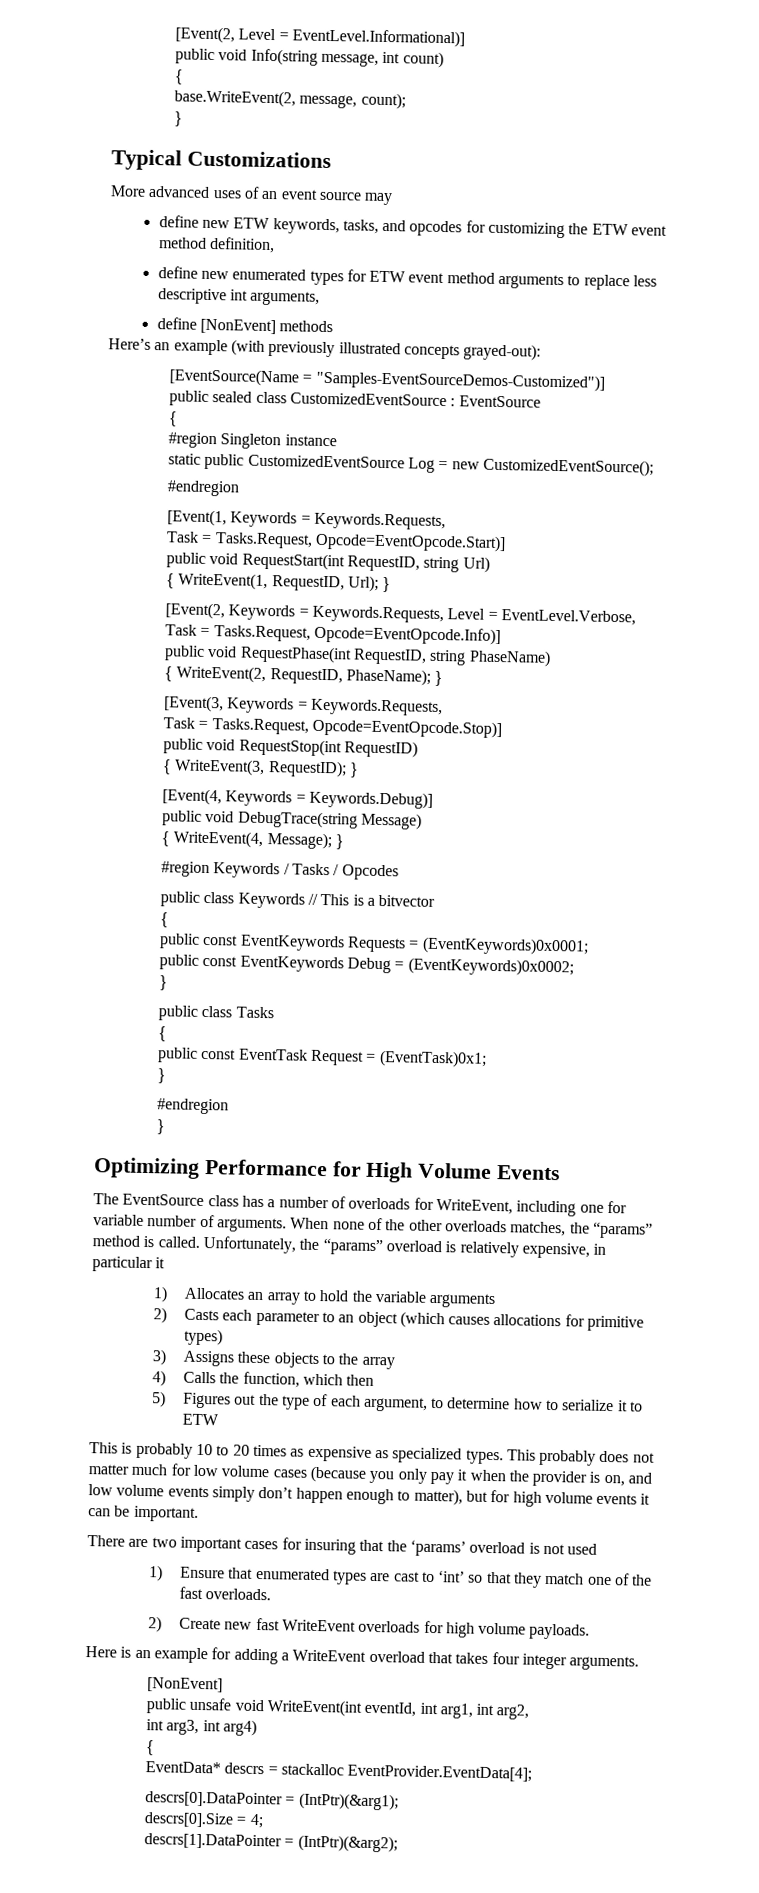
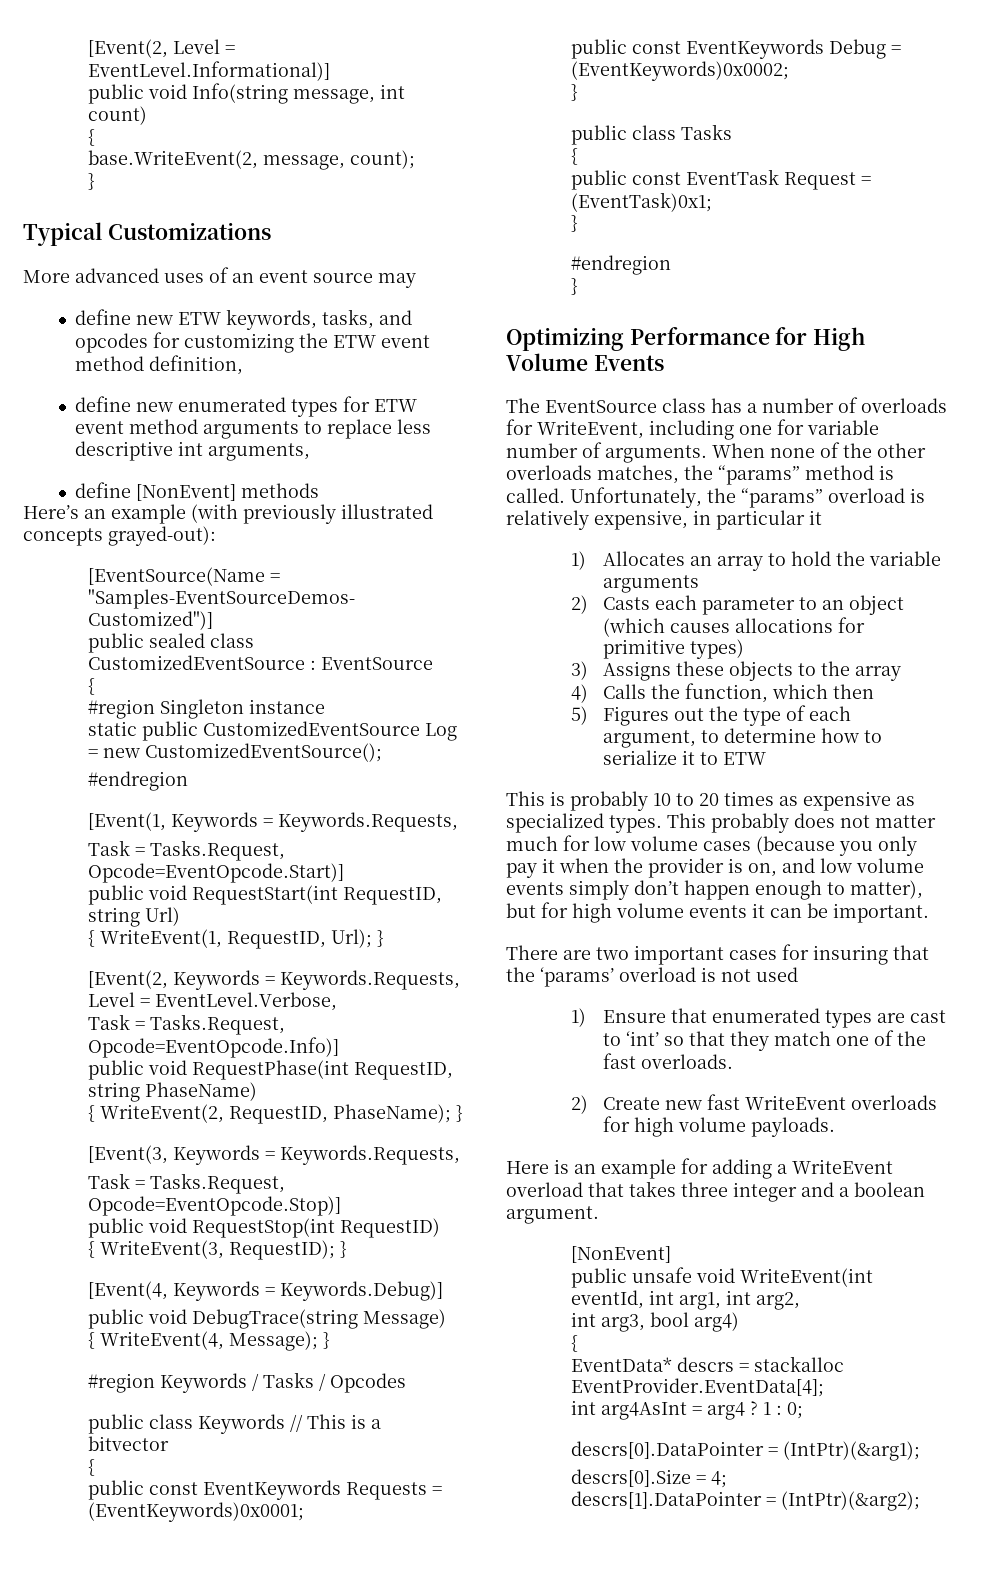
- Here is an example for adding a WriteEvent overload that takes four integer arguments.
+ Here is an example for adding a WriteEvent overload that takes three integer and a boolean argument.
- int arg3, int arg4)
+ int arg3, bool arg4)
+ int arg4AsInt = arg4 ? 1 : 0;

